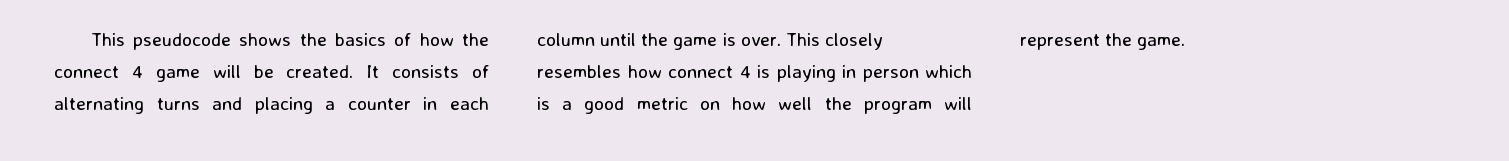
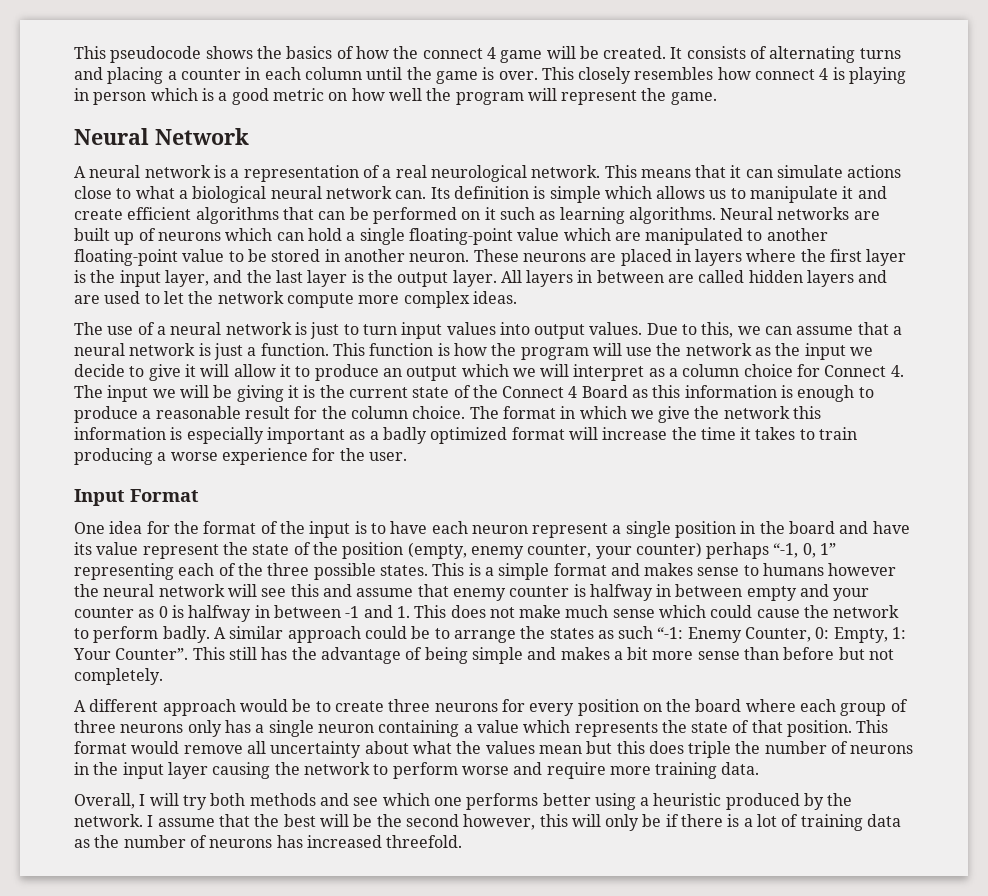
+ Neural Network
+ A neural network is a representation of a real neurological network. This means that it can simulate actions close to what a biological neural network can. Its definition is simple which allows us to manipulate it and create efficient algorithms that can be performed on it such as learning algorithms. Neural networks are built up of neurons which can hold a single floating-point value which are manipulated to another floating-point value to be stored in another neuron. These neurons are placed in layers where the first layer is the input layer, and the last layer is the output layer. All layers in between are called hidden layers and are used to let the network compute more complex ideas.
+ The use of a neural network is just to turn input values into output values. Due to this, we can assume that a neural network is just a function. This function is how the program will use the network as the input we decide to give it will allow it to produce an output which we will interpret as a column choice for Connect 4. The input we will be giving it is the current state of the Connect 4 Board as this information is enough to produce a reasonable result for the column choice. The format in which we give the network this information is especially important as a badly optimized format will increase the time it takes to train producing a worse experience for the user.
+ Input Format
+ One idea for the format of the input is to have each neuron represent a single position in the board and have its value represent the state of the position (empty, enemy counter, your counter) perhaps “-1, 0, 1” representing each of the three possible states. This is a simple format and makes sense to humans however the neural network will see this and assume that enemy counter is halfway in between empty and your counter as 0 is halfway in between -1 and 1. This does not make much sense which could cause the network to perform badly. A similar approach could be to arrange the states as such “-1: Enemy Counter, 0: Empty, 1: Your Counter”. This still has the advantage of being simple and makes a bit more sense than before but not completely.
+ A different approach would be to create three neurons for every position on the board where each group of three neurons only has a single neuron containing a value which represents the state of that position. This format would remove all uncertainty about what the values mean but this does triple the number of neurons in the input layer causing the network to perform worse and require more training data.
+ Overall, I will try both methods and see which one performs better using a heuristic produced by the network. I assume that the best will be the second however, this will only be if there is a lot of training data as the number of neurons has increased threefold.

